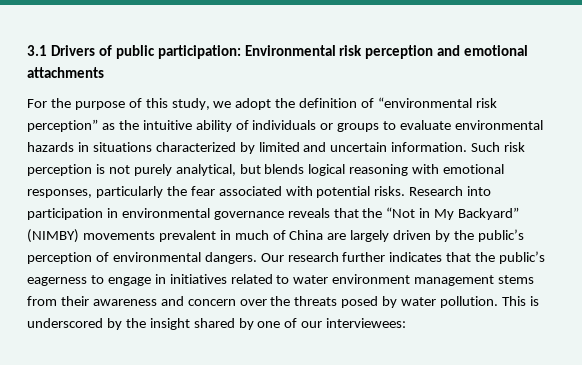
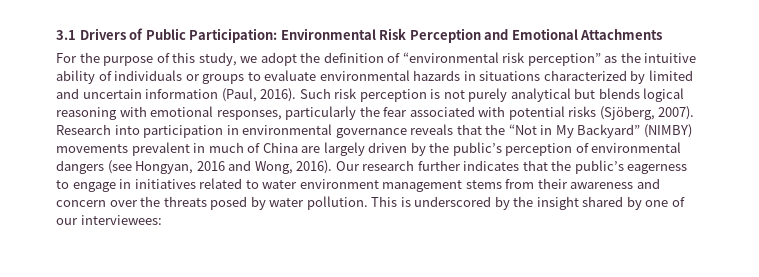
- 3.1 Drivers of public participation: Environmental risk perception and emotional attachments
+ 3.1 Drivers of Public Participation: Environmental Risk Perception and Emotional Attachments
- For the purpose of this study, we adopt the definition of “environmental risk perception” as the intuitive ability of individuals or groups to evaluate environmental hazards in situations characterized by limited and uncertain information.
+ For the purpose of this study, we adopt the definition of “environmental risk perception” as the intuitive ability of individuals or groups to evaluate environmental hazards in situations characterized by limited and uncertain information (Paul, 2016).
- Such risk perception is not purely analytical, but blends logical reasoning with emotional responses, particularly the fear associated with potential risks.
+ Such risk perception is not purely analytical but blends logical reasoning with emotional responses, particularly the fear associated with potential risks (Sjöberg, 2007).
- Research into participation in environmental governance reveals that the “Not in My Backyard” (NIMBY) movements prevalent in much of China are largely driven by the public’s perception of environmental dangers.
+ Research into participation in environmental governance reveals that the “Not in My Backyard” (NIMBY) movements prevalent in much of China are largely driven by the public’s perception of environmental dangers (see Hongyan, 2016 and Wong, 2016).

